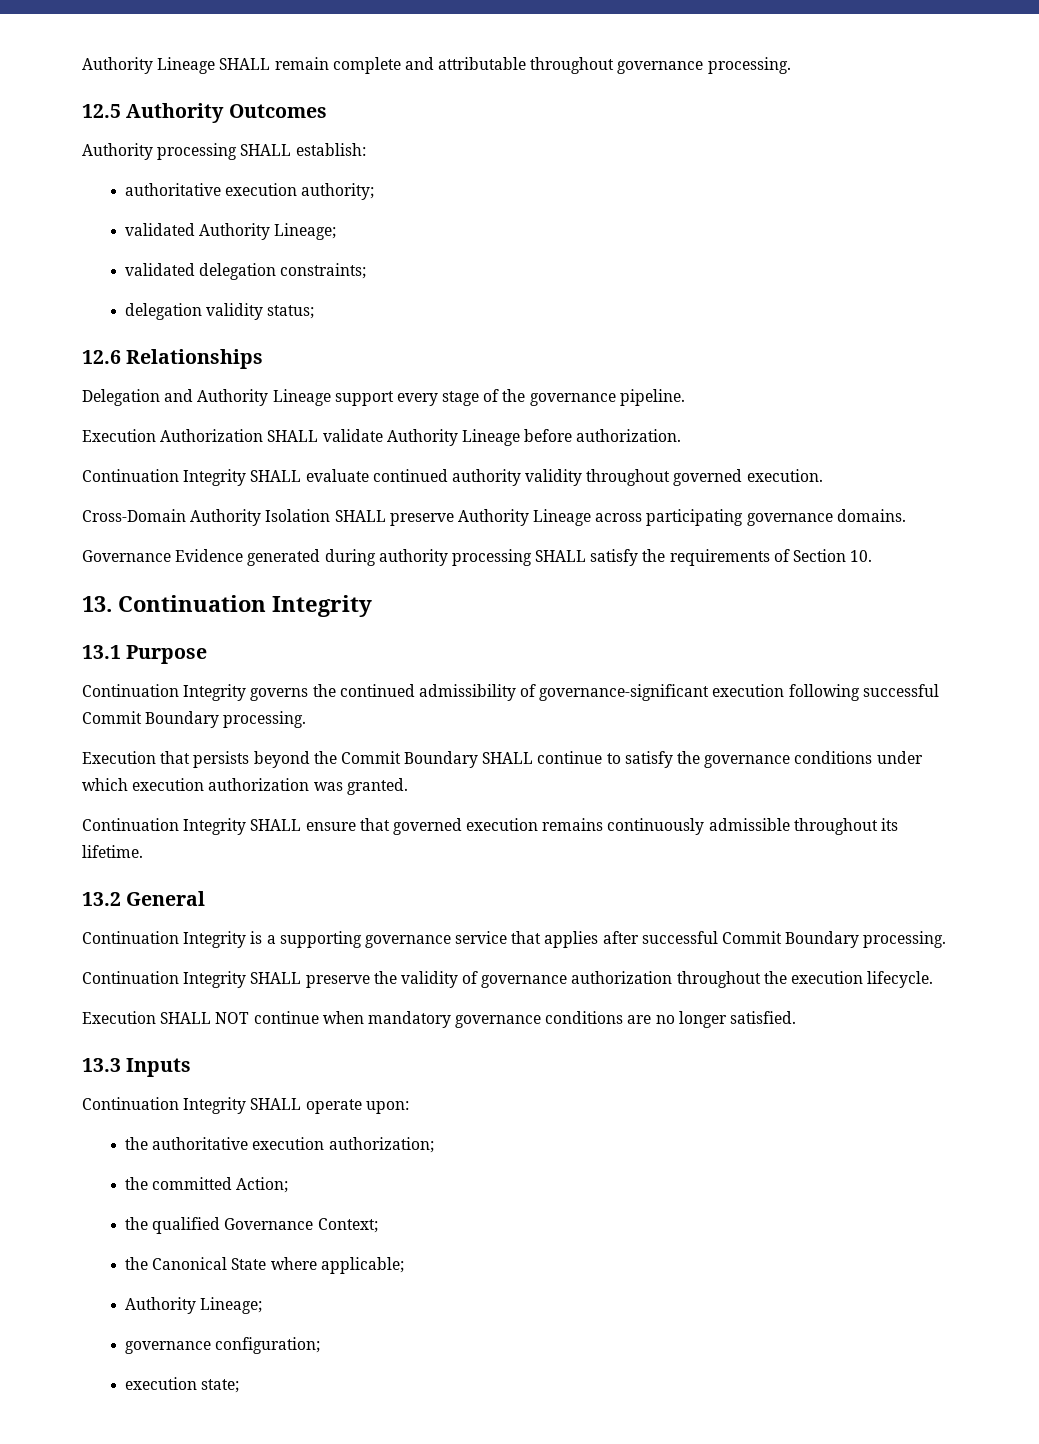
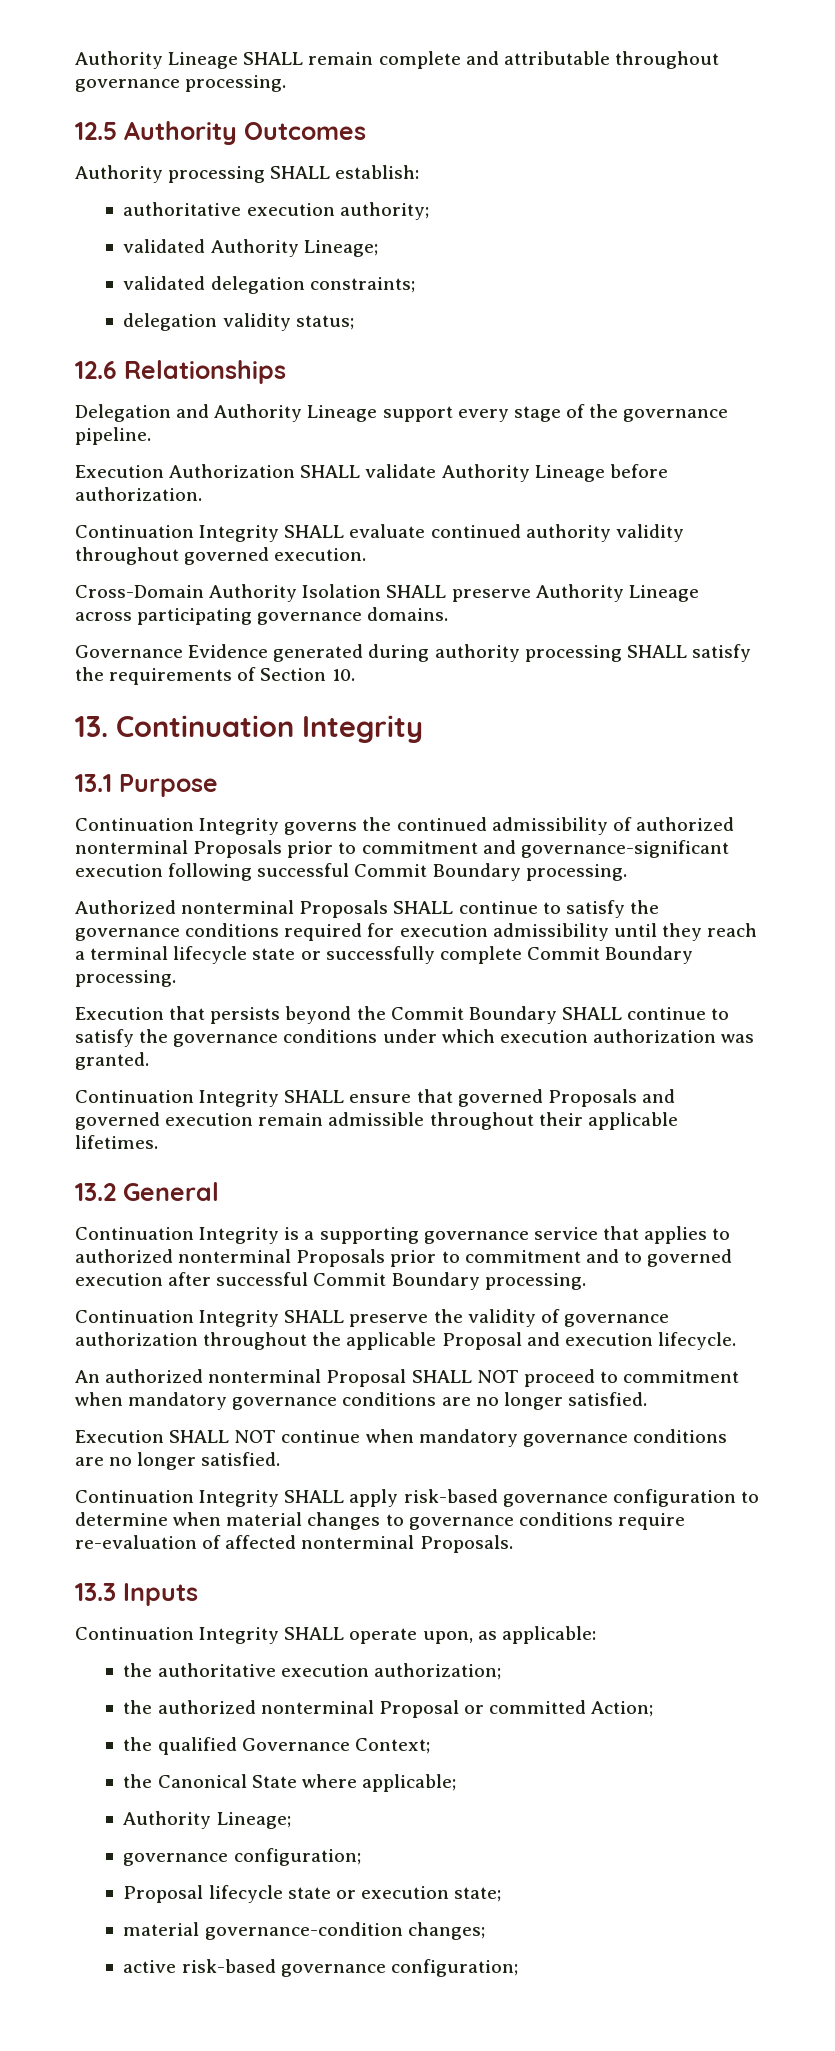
- Continuation Integrity governs the continued admissibility of governance-significant execution following successful Commit Boundary processing.
+ Continuation Integrity governs the continued admissibility of authorized nonterminal Proposals prior to commitment and governance-significant execution following successful Commit Boundary processing.
+ Authorized nonterminal Proposals SHALL continue to satisfy the governance conditions required for execution admissibility until they reach a terminal lifecycle state or successfully complete Commit Boundary processing.
- Continuation Integrity SHALL ensure that governed execution remains continuously admissible throughout its lifetime.
+ Continuation Integrity SHALL ensure that governed Proposals and governed execution remain admissible throughout their applicable lifetimes.
- Continuation Integrity is a supporting governance service that applies after successful Commit Boundary processing.
+ Continuation Integrity is a supporting governance service that applies to authorized nonterminal Proposals prior to commitment and to governed execution after successful Commit Boundary processing.
- Continuation Integrity SHALL preserve the validity of governance authorization throughout the execution lifecycle.
+ Continuation Integrity SHALL preserve the validity of governance authorization throughout the applicable Proposal and execution lifecycle.
+ An authorized nonterminal Proposal SHALL NOT proceed to commitment when mandatory governance conditions are no longer satisfied.
+ Continuation Integrity SHALL apply risk-based governance configuration to determine when material changes to governance conditions require re-evaluation of affected nonterminal Proposals.
- Continuation Integrity SHALL operate upon:
+ Continuation Integrity SHALL operate upon, as applicable:
- the committed Action;
+ the authorized nonterminal Proposal or committed Action;
- execution state;
+ Proposal lifecycle state or execution state;
+ material governance-condition changes;
+ active risk-based governance configuration;

